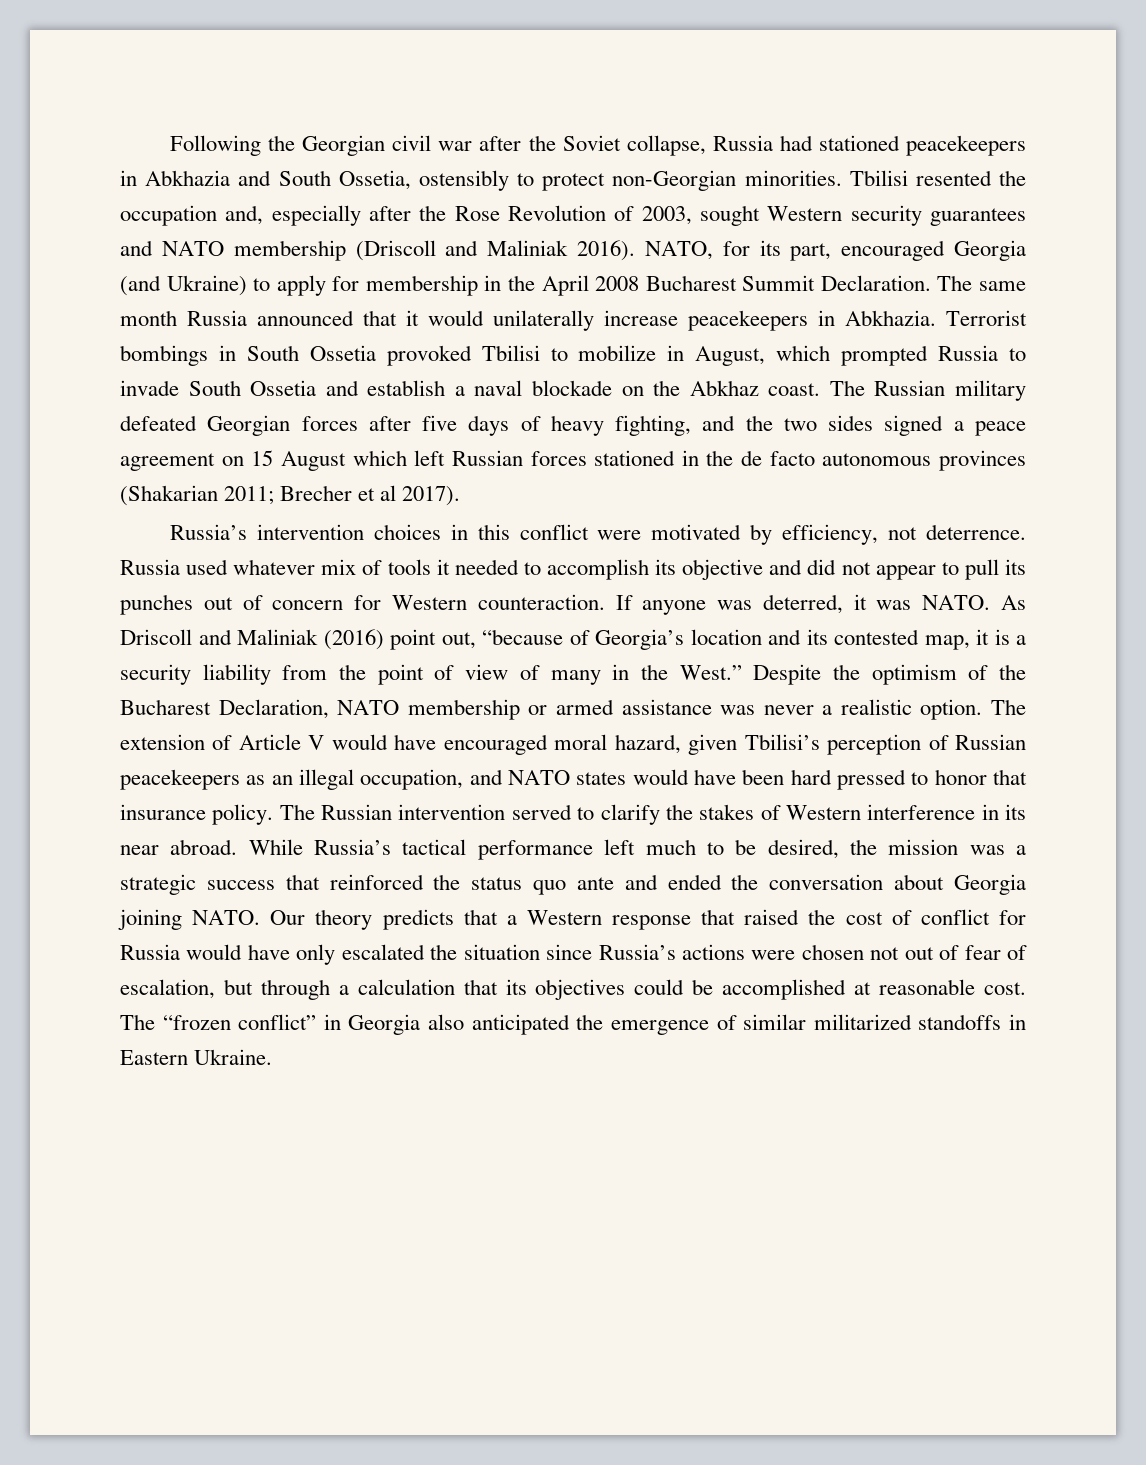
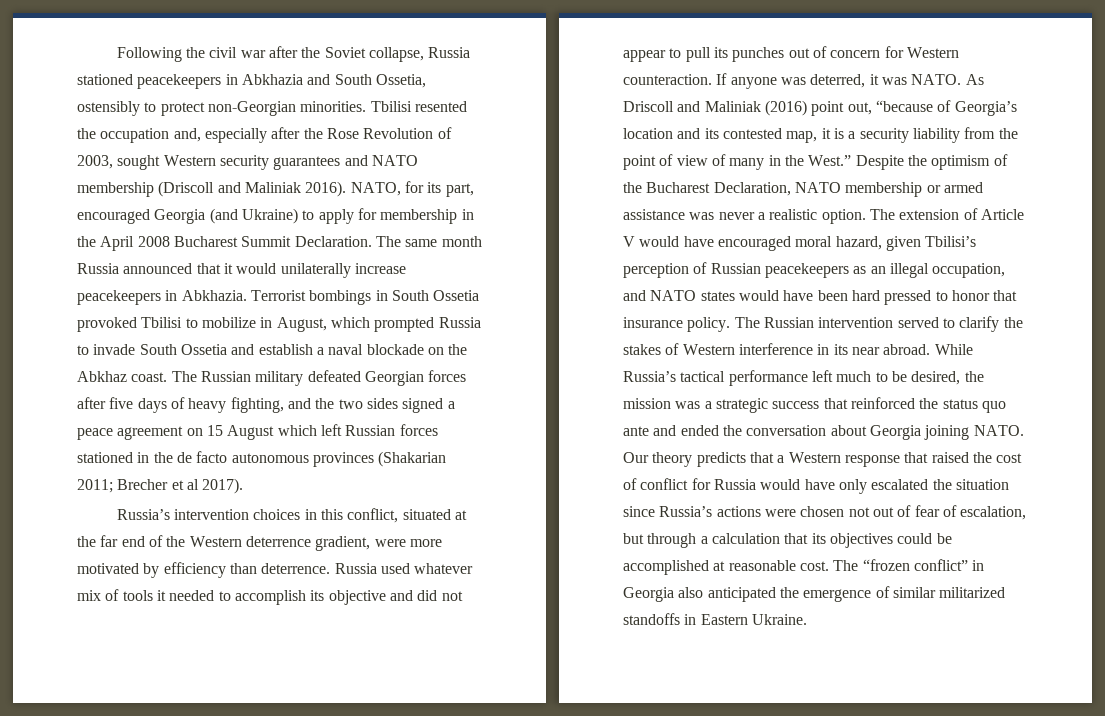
- Following the Georgian civil war after the Soviet collapse, Russia had stationed peacekeepers in Abkhazia and South Ossetia, ostensibly to protect non-Georgian minorities.
+ Following the civil war after the Soviet collapse, Russia stationed peacekeepers in Abkhazia and South Ossetia, ostensibly to protect non-Georgian minorities.
- Russia’s intervention choices in this conflict were motivated by efficiency, not deterrence.
+ Russia’s intervention choices in this conflict, situated at the far end of the Western deterrence gradient, were more motivated by efficiency than deterrence.

